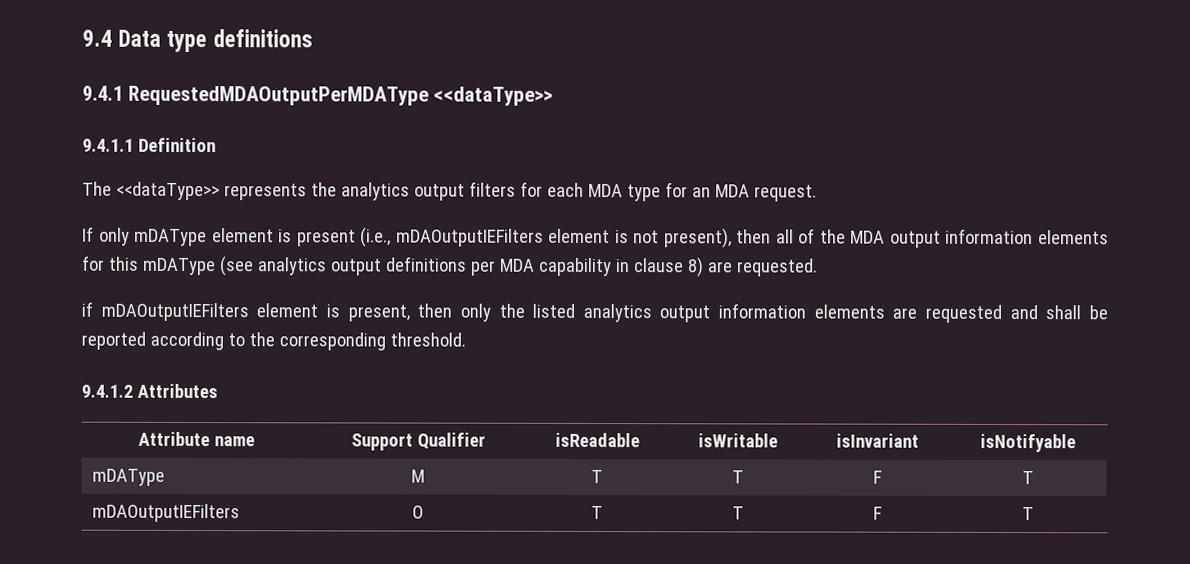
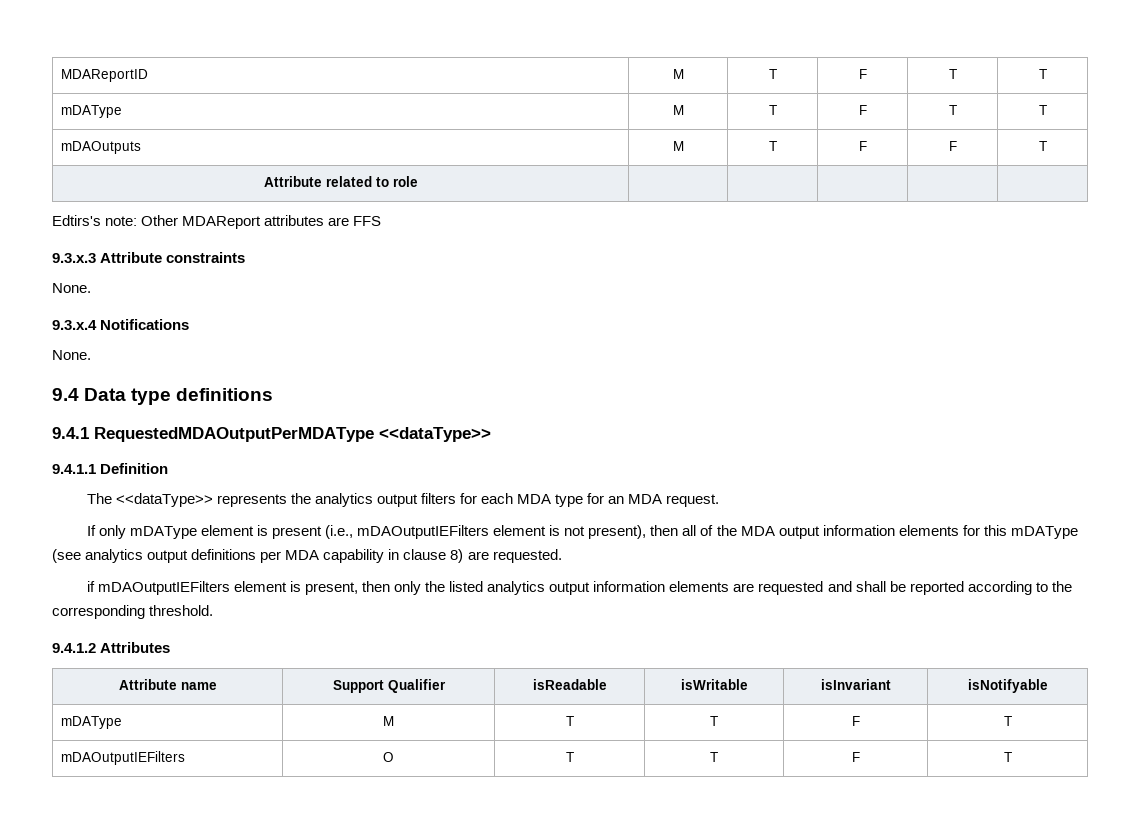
+ MDAReportID | M | T | F | T | T
+ mDAType | M | T | F | T | T
+ mDAOutputs | M | T | F | F | T
+ Attribute related to role | | | | |
+ Edtirs's note: Other MDAReport attributes are FFS
+ 9.3.x.3 Attribute constraints
+ None.
+ 9.3.x.4 Notifications
+ None.

